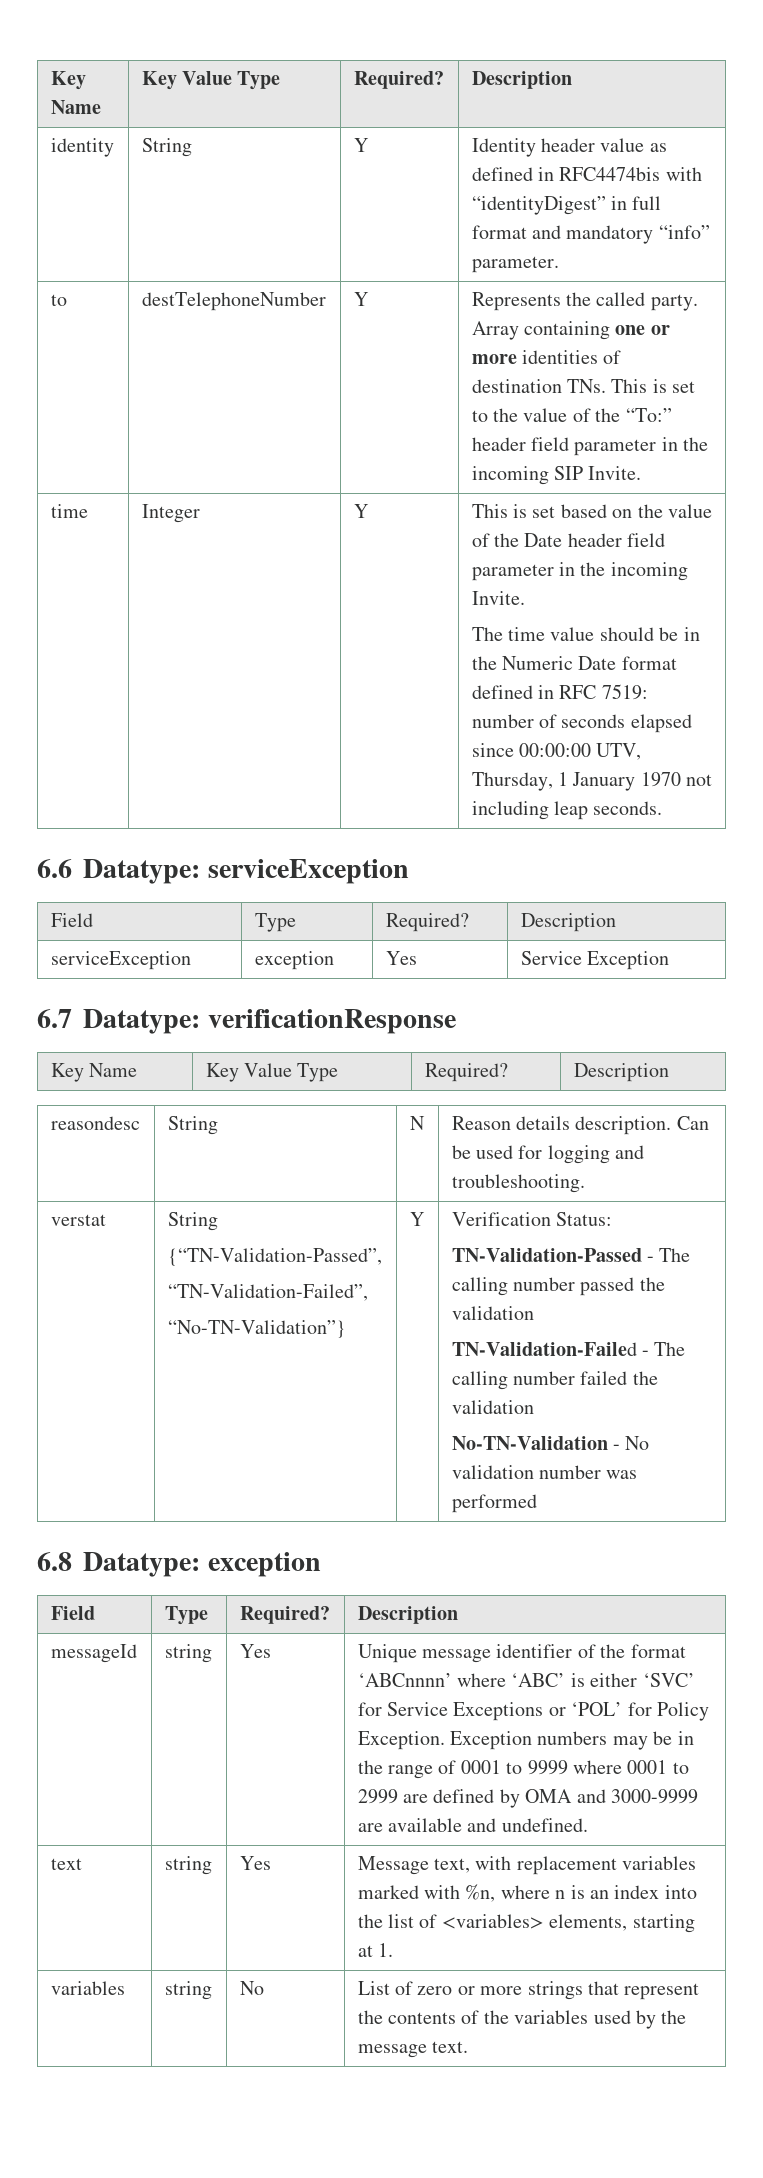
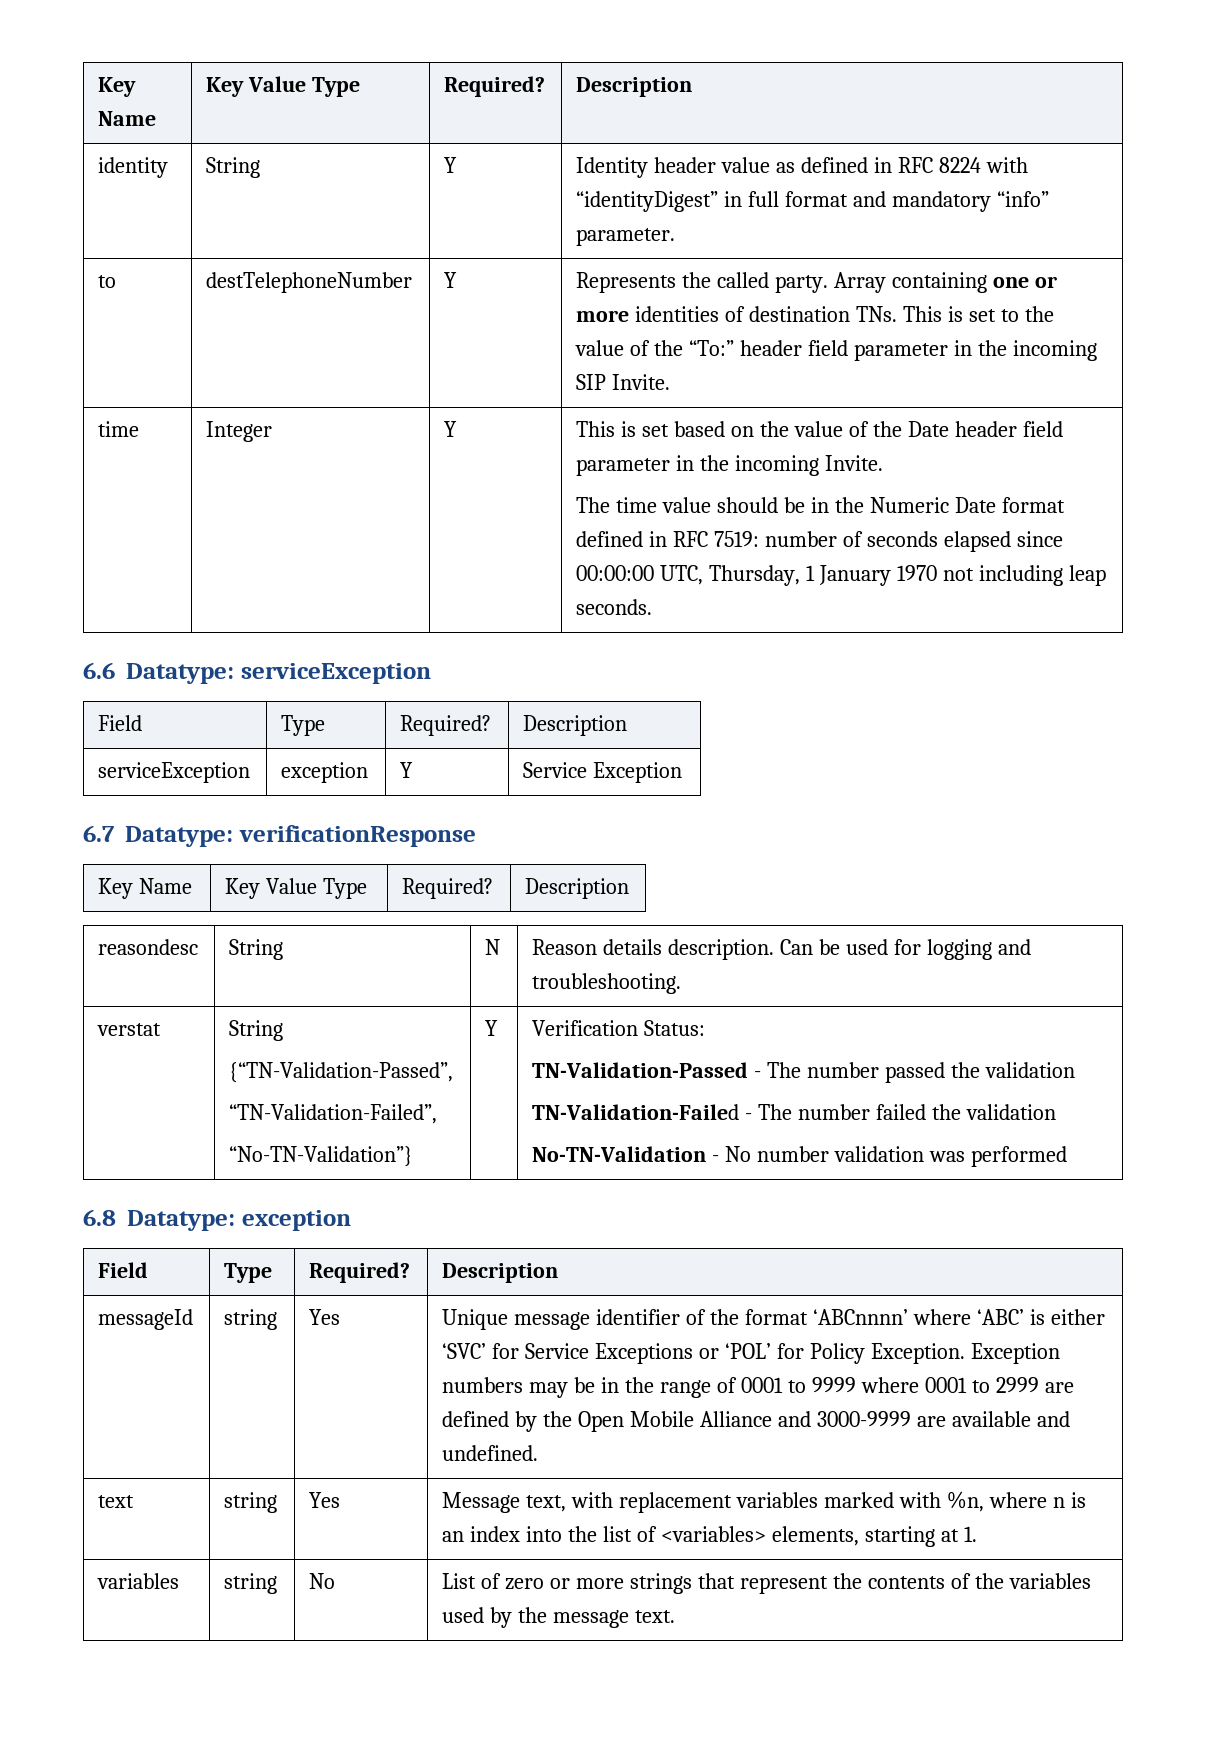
- identity | String | Y | Identity header value as defined in RFC4474bis with “identityDigest” in full format and mandatory “info” parameter.
+ identity | String | Y | Identity header value as defined in RFC 8224 with “identityDigest” in full format and mandatory “info” parameter.
- The time value should be in the Numeric Date format defined in RFC 7519: number of seconds elapsed since 00:00:00 UTV, Thursday, 1 January 1970 not including leap seconds.
+ The time value should be in the Numeric Date format defined in RFC 7519: number of seconds elapsed since 00:00:00 UTC, Thursday, 1 January 1970 not including leap seconds.
- serviceException | exception | Yes | Service Exception
+ serviceException | exception | Y | Service Exception
  verstat | String
  {“TN-Validation-Passed”,
  “TN-Validation-Failed”,
  “No-TN-Validation”} | Y | Verification Status:
- TN-Validation-Passed - The calling number passed the validation
- TN-Validation-Failed - The calling number failed the validation
- No-TN-Validation - No validation number was performed
+ TN-Validation-Passed - The number passed the validation
+ TN-Validation-Failed - The number failed the validation
+ No-TN-Validation - No number validation was performed
- Exception numbers may be in the range of 0001 to 9999 where 0001 to 2999 are defined by OMA and 3000-9999 are available and undefined.
+ Exception numbers may be in the range of 0001 to 9999 where 0001 to 2999 are defined by the Open Mobile Alliance and 3000-9999 are available and undefined.

